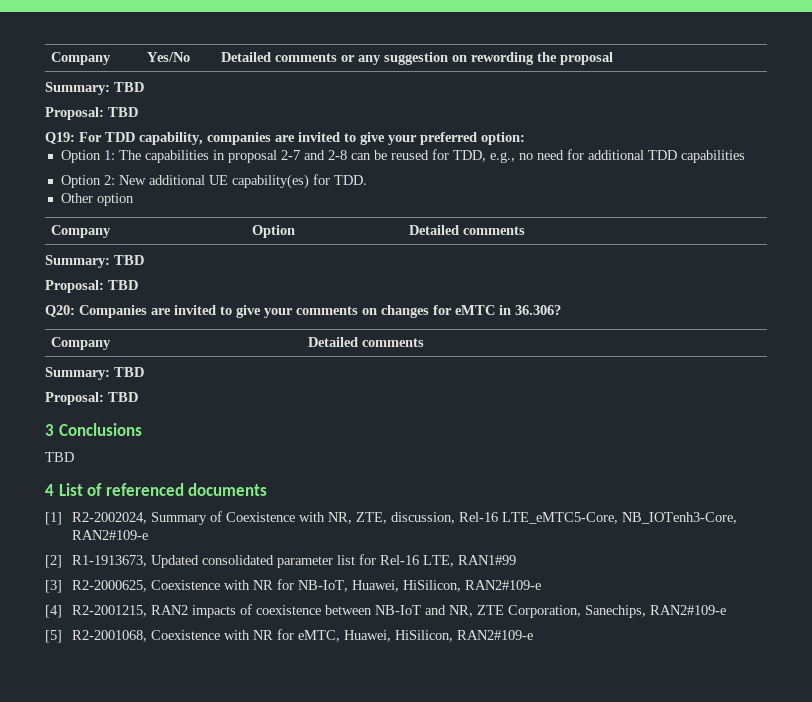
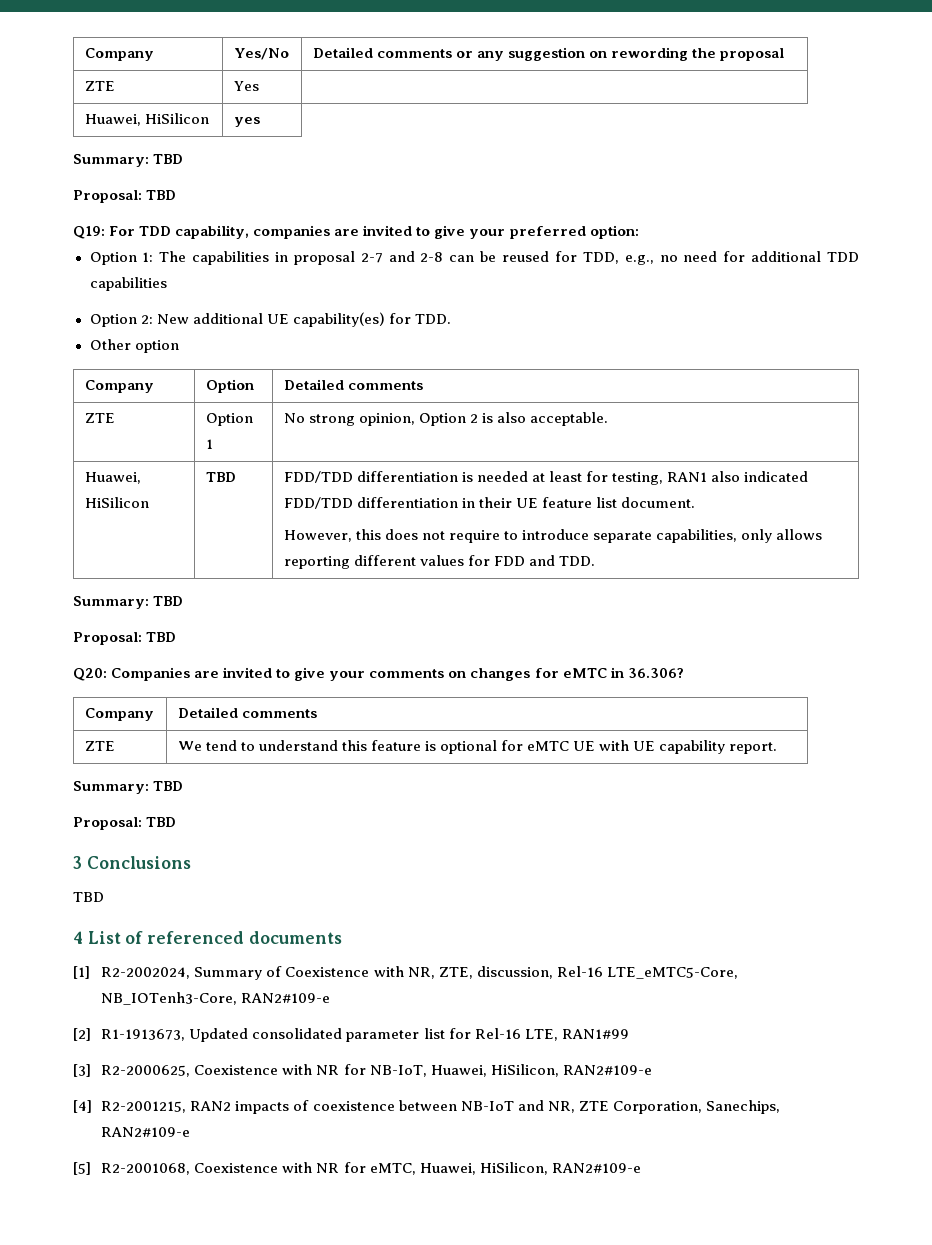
+ ZTE | Yes |
+ Huawei, HiSilicon | yes
+ ZTE | Option 1 | No strong opinion, Option 2 is also acceptable.
+ Huawei, HiSilicon | TBD | FDD/TDD differentiation is needed at least for testing, RAN1 also indicated FDD/TDD differentiation in their UE feature list document.
+ However, this does not require to introduce separate capabilities, only allows reporting different values for FDD and TDD.
+ ZTE | We tend to understand this feature is optional for eMTC UE with UE capability report.

